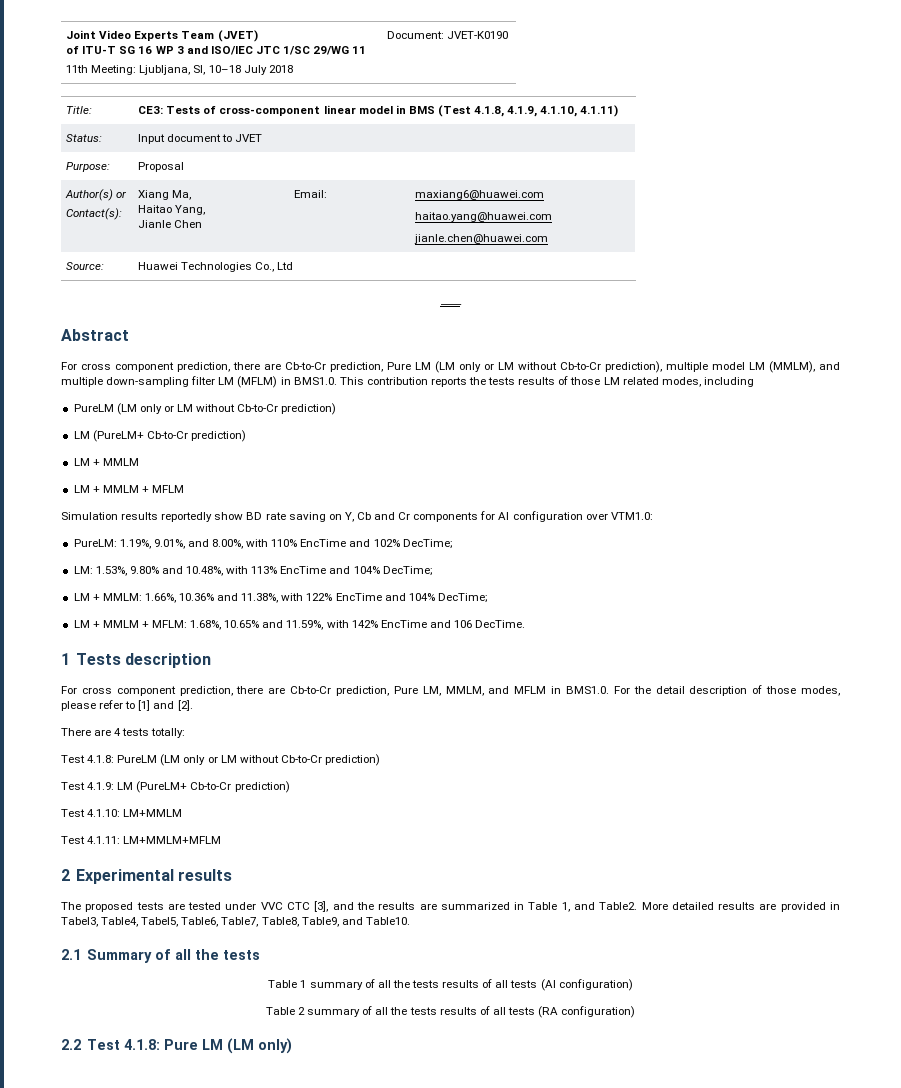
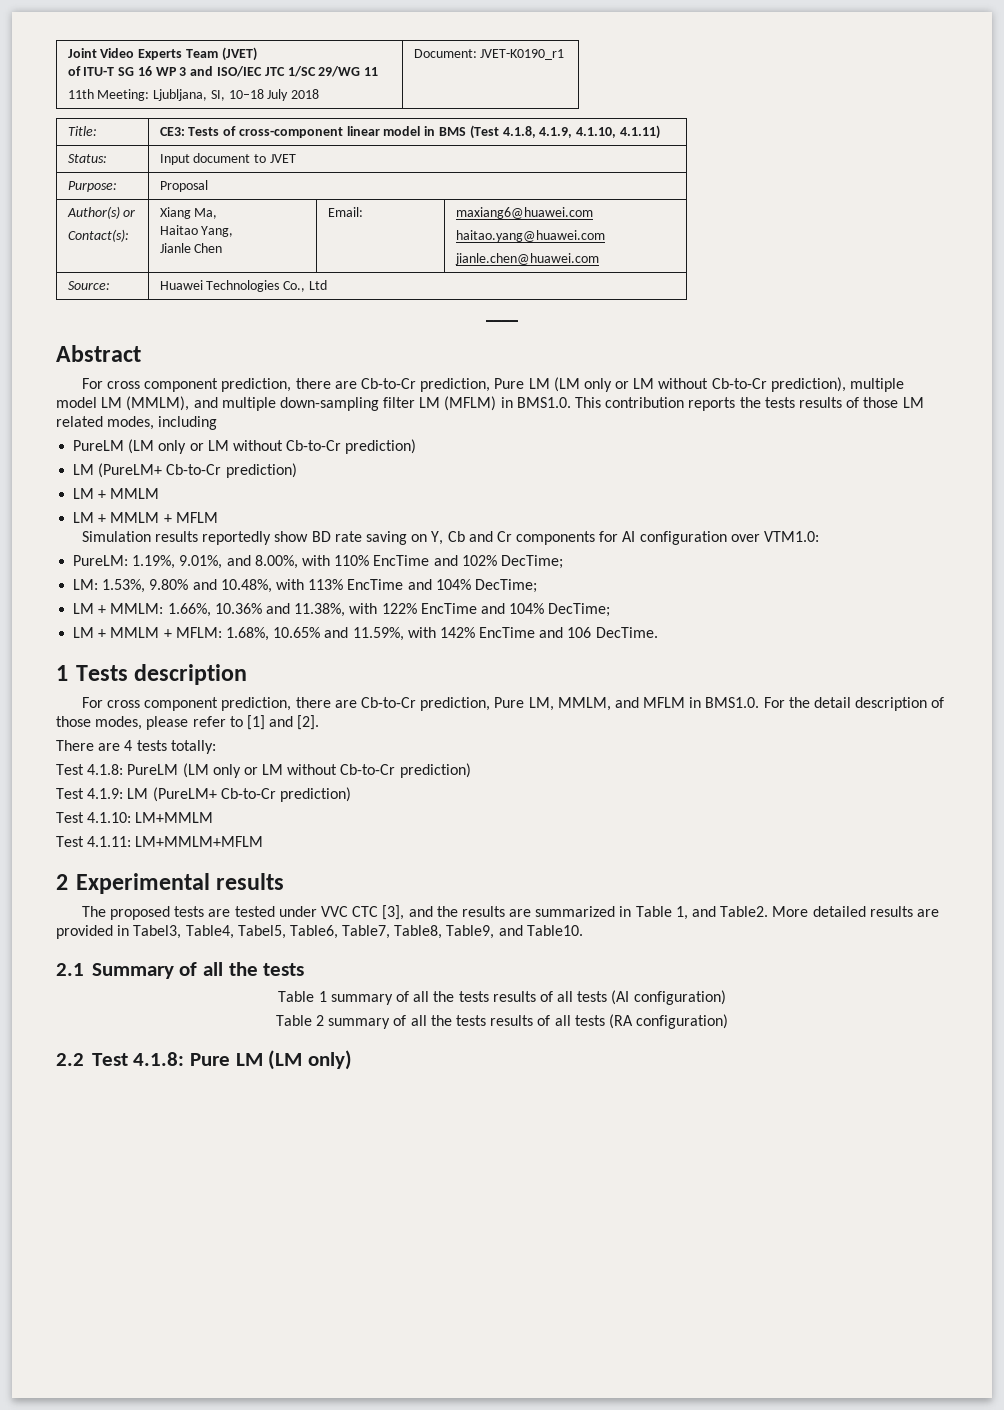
  Joint Video Experts Team (JVET)
  of ITU-T SG 16 WP 3 and ISO/IEC JTC 1/SC 29/WG 11
- 11th Meeting: Ljubljana, SI, 10–18 July 2018 | Document: JVET-K0190
+ 11th Meeting: Ljubljana, SI, 10–18 July 2018 | Document: JVET-K0190_r1

